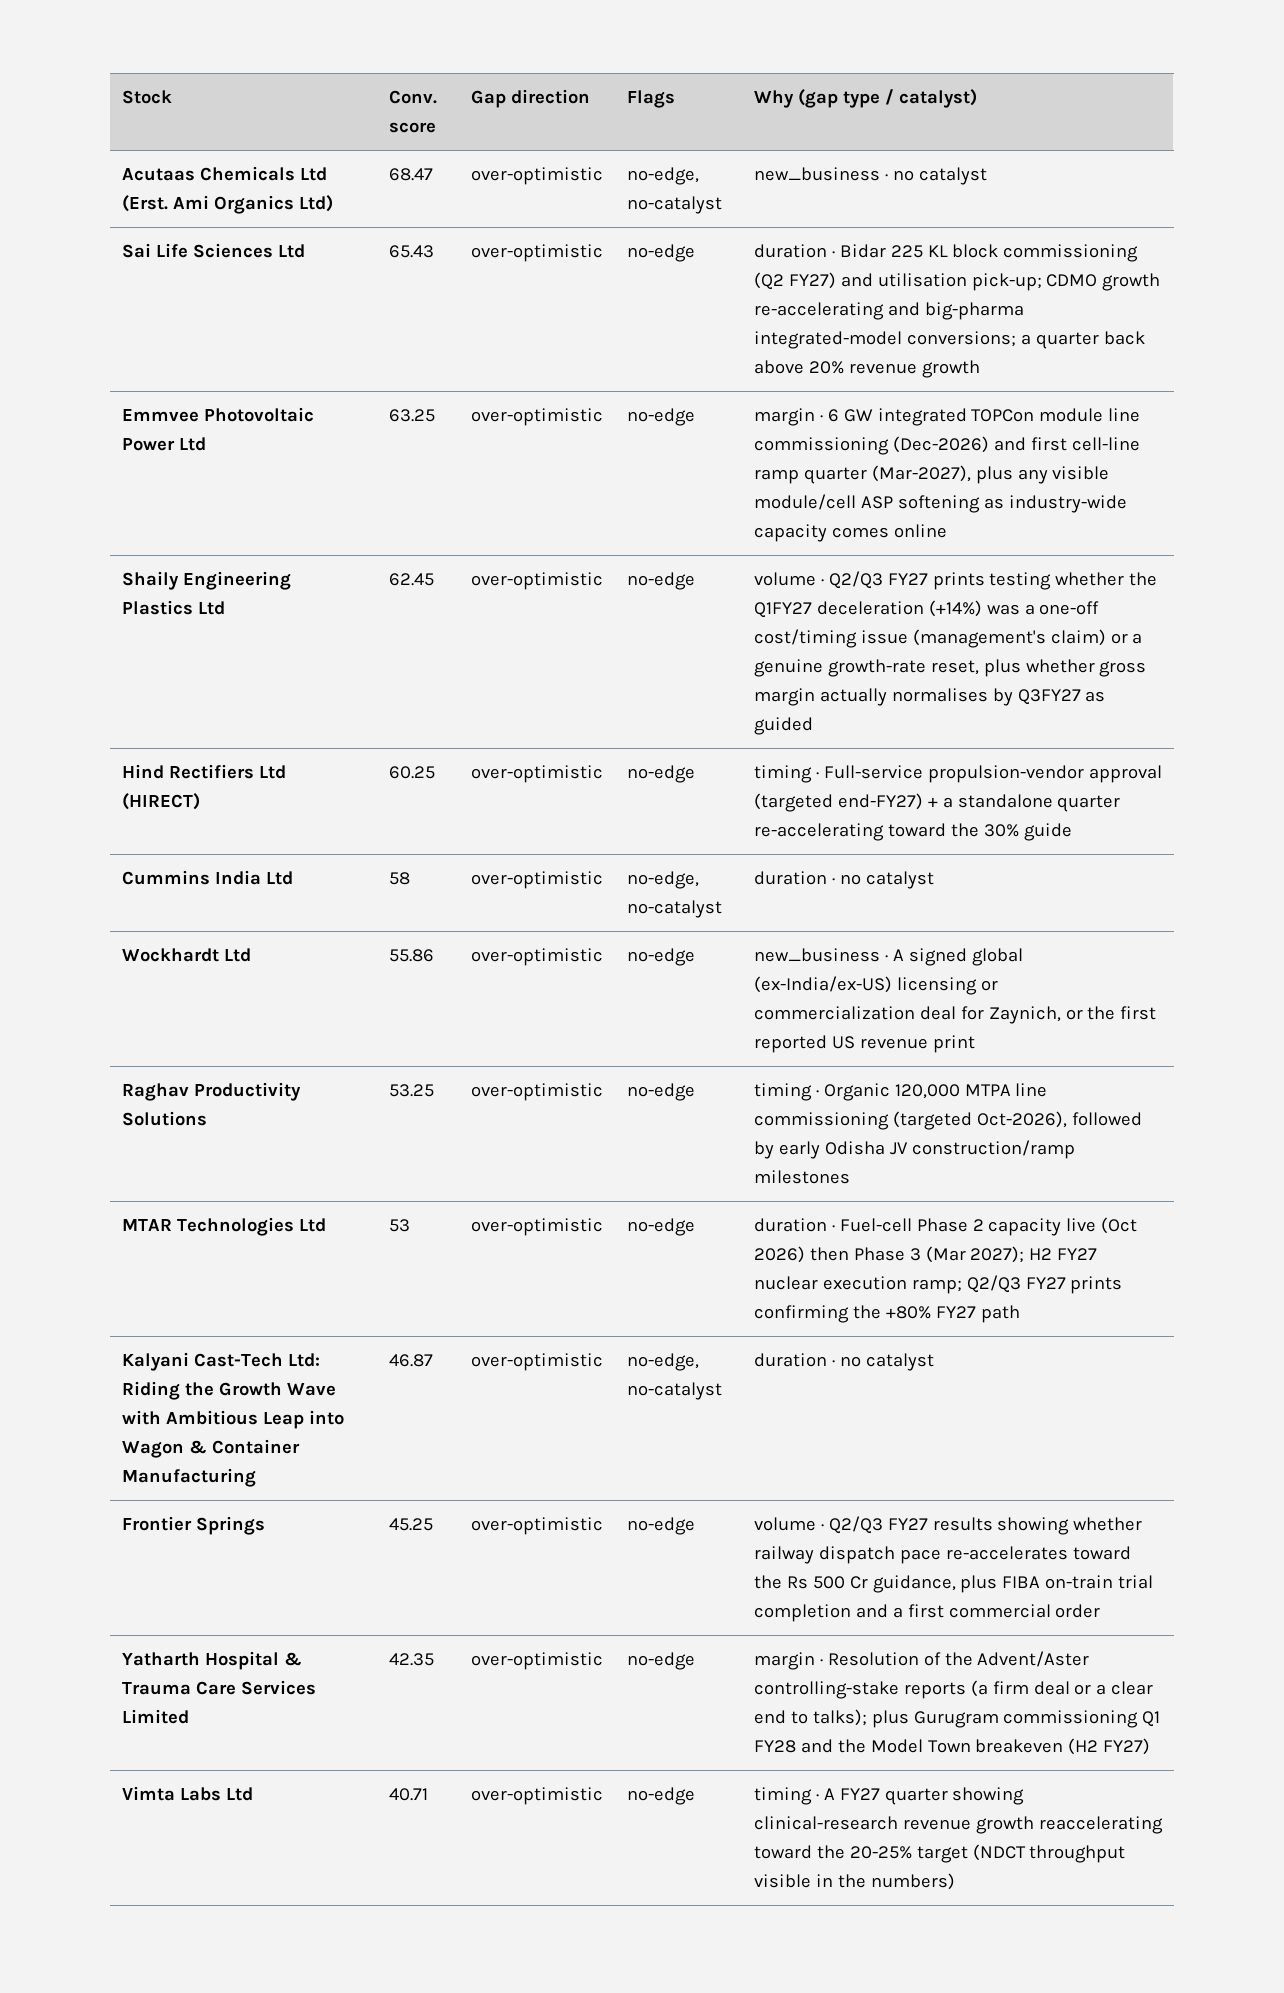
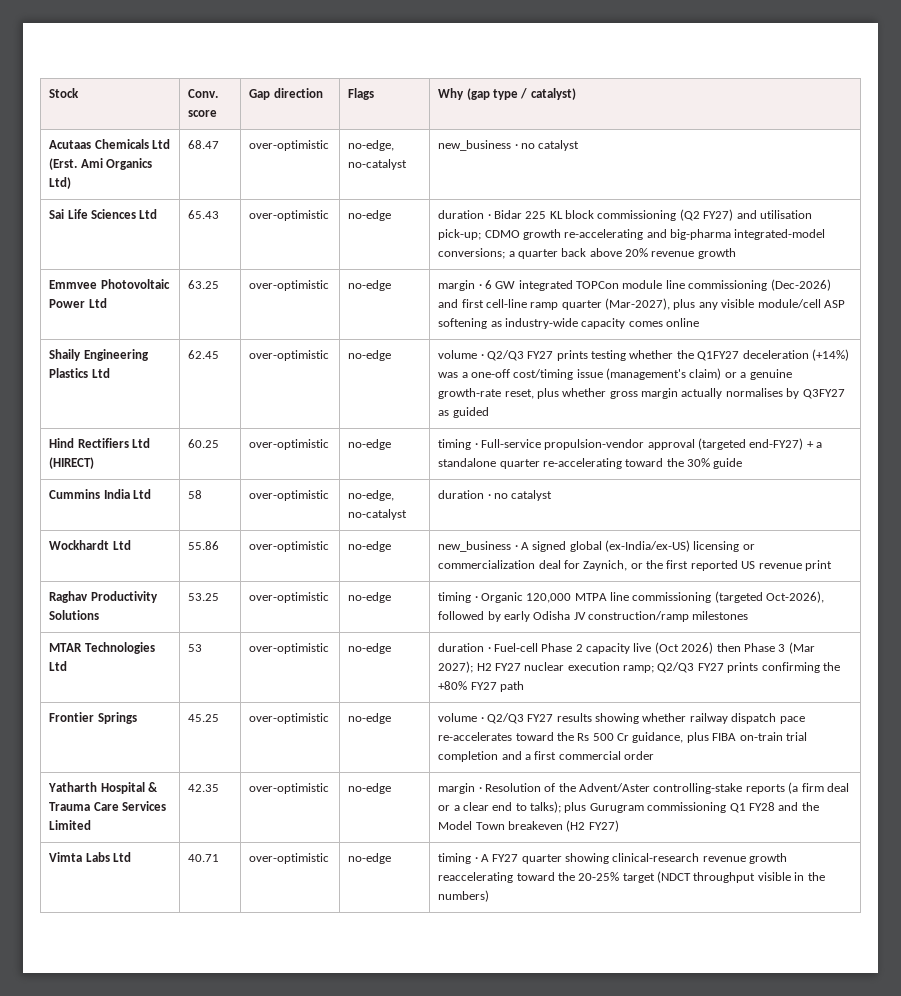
- Kalyani Cast-Tech Ltd: Riding the Growth Wave with Ambitious Leap into Wagon & Container Manufacturing | 46.87 | over-optimistic | no-edge, no-catalyst | duration · no catalyst

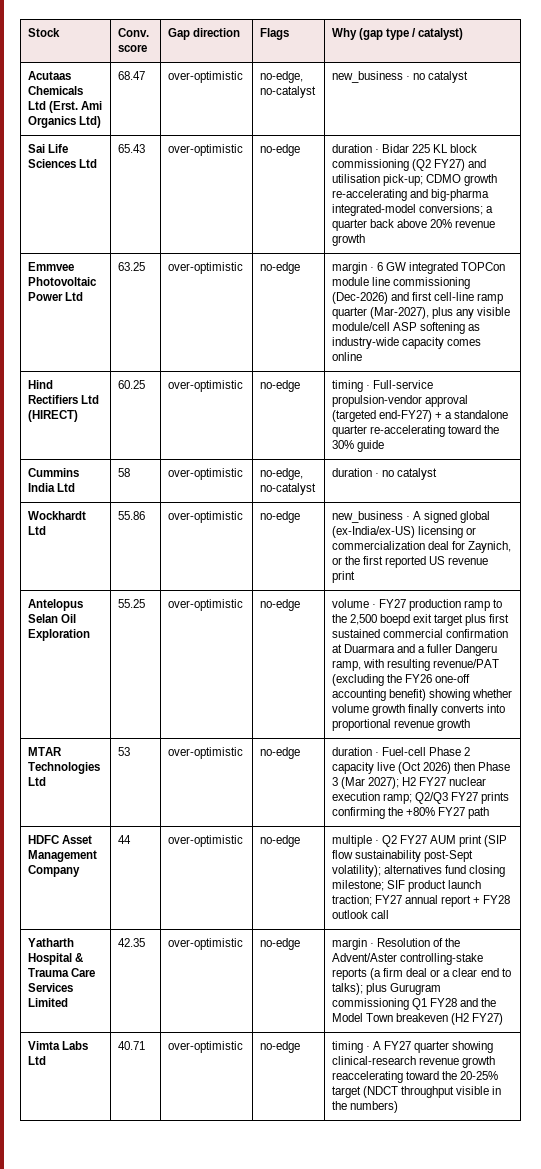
- Shaily Engineering Plastics Ltd | 62.45 | over-optimistic | no-edge | volume · Q2/Q3 FY27 prints testing whether the Q1FY27 deceleration (+14%) was a one-off cost/timing issue (management's claim) or a genuine growth-rate reset, plus whether gross margin actually normalises by Q3FY27 as guided
- Raghav Productivity Solutions | 53.25 | over-optimistic | no-edge | timing · Organic 120,000 MTPA line commissioning (targeted Oct-2026), followed by early Odisha JV construction/ramp milestones
+ Antelopus Selan Oil Exploration | 55.25 | over-optimistic | no-edge | volume · FY27 production ramp to the 2,500 boepd exit target plus first sustained commercial confirmation at Duarmara and a fuller Dangeru ramp, with resulting revenue/PAT (excluding the FY26 one-off accounting benefit) showing whether volume growth finally converts into proportional revenue growth
- Frontier Springs | 45.25 | over-optimistic | no-edge | volume · Q2/Q3 FY27 results showing whether railway dispatch pace re-accelerates toward the Rs 500 Cr guidance, plus FIBA on-train trial completion and a first commercial order
+ HDFC Asset Management Company | 44 | over-optimistic | no-edge | multiple · Q2 FY27 AUM print (SIP flow sustainability post-Sept volatility); alternatives fund closing milestone; SIF product launch traction; FY27 annual report + FY28 outlook call

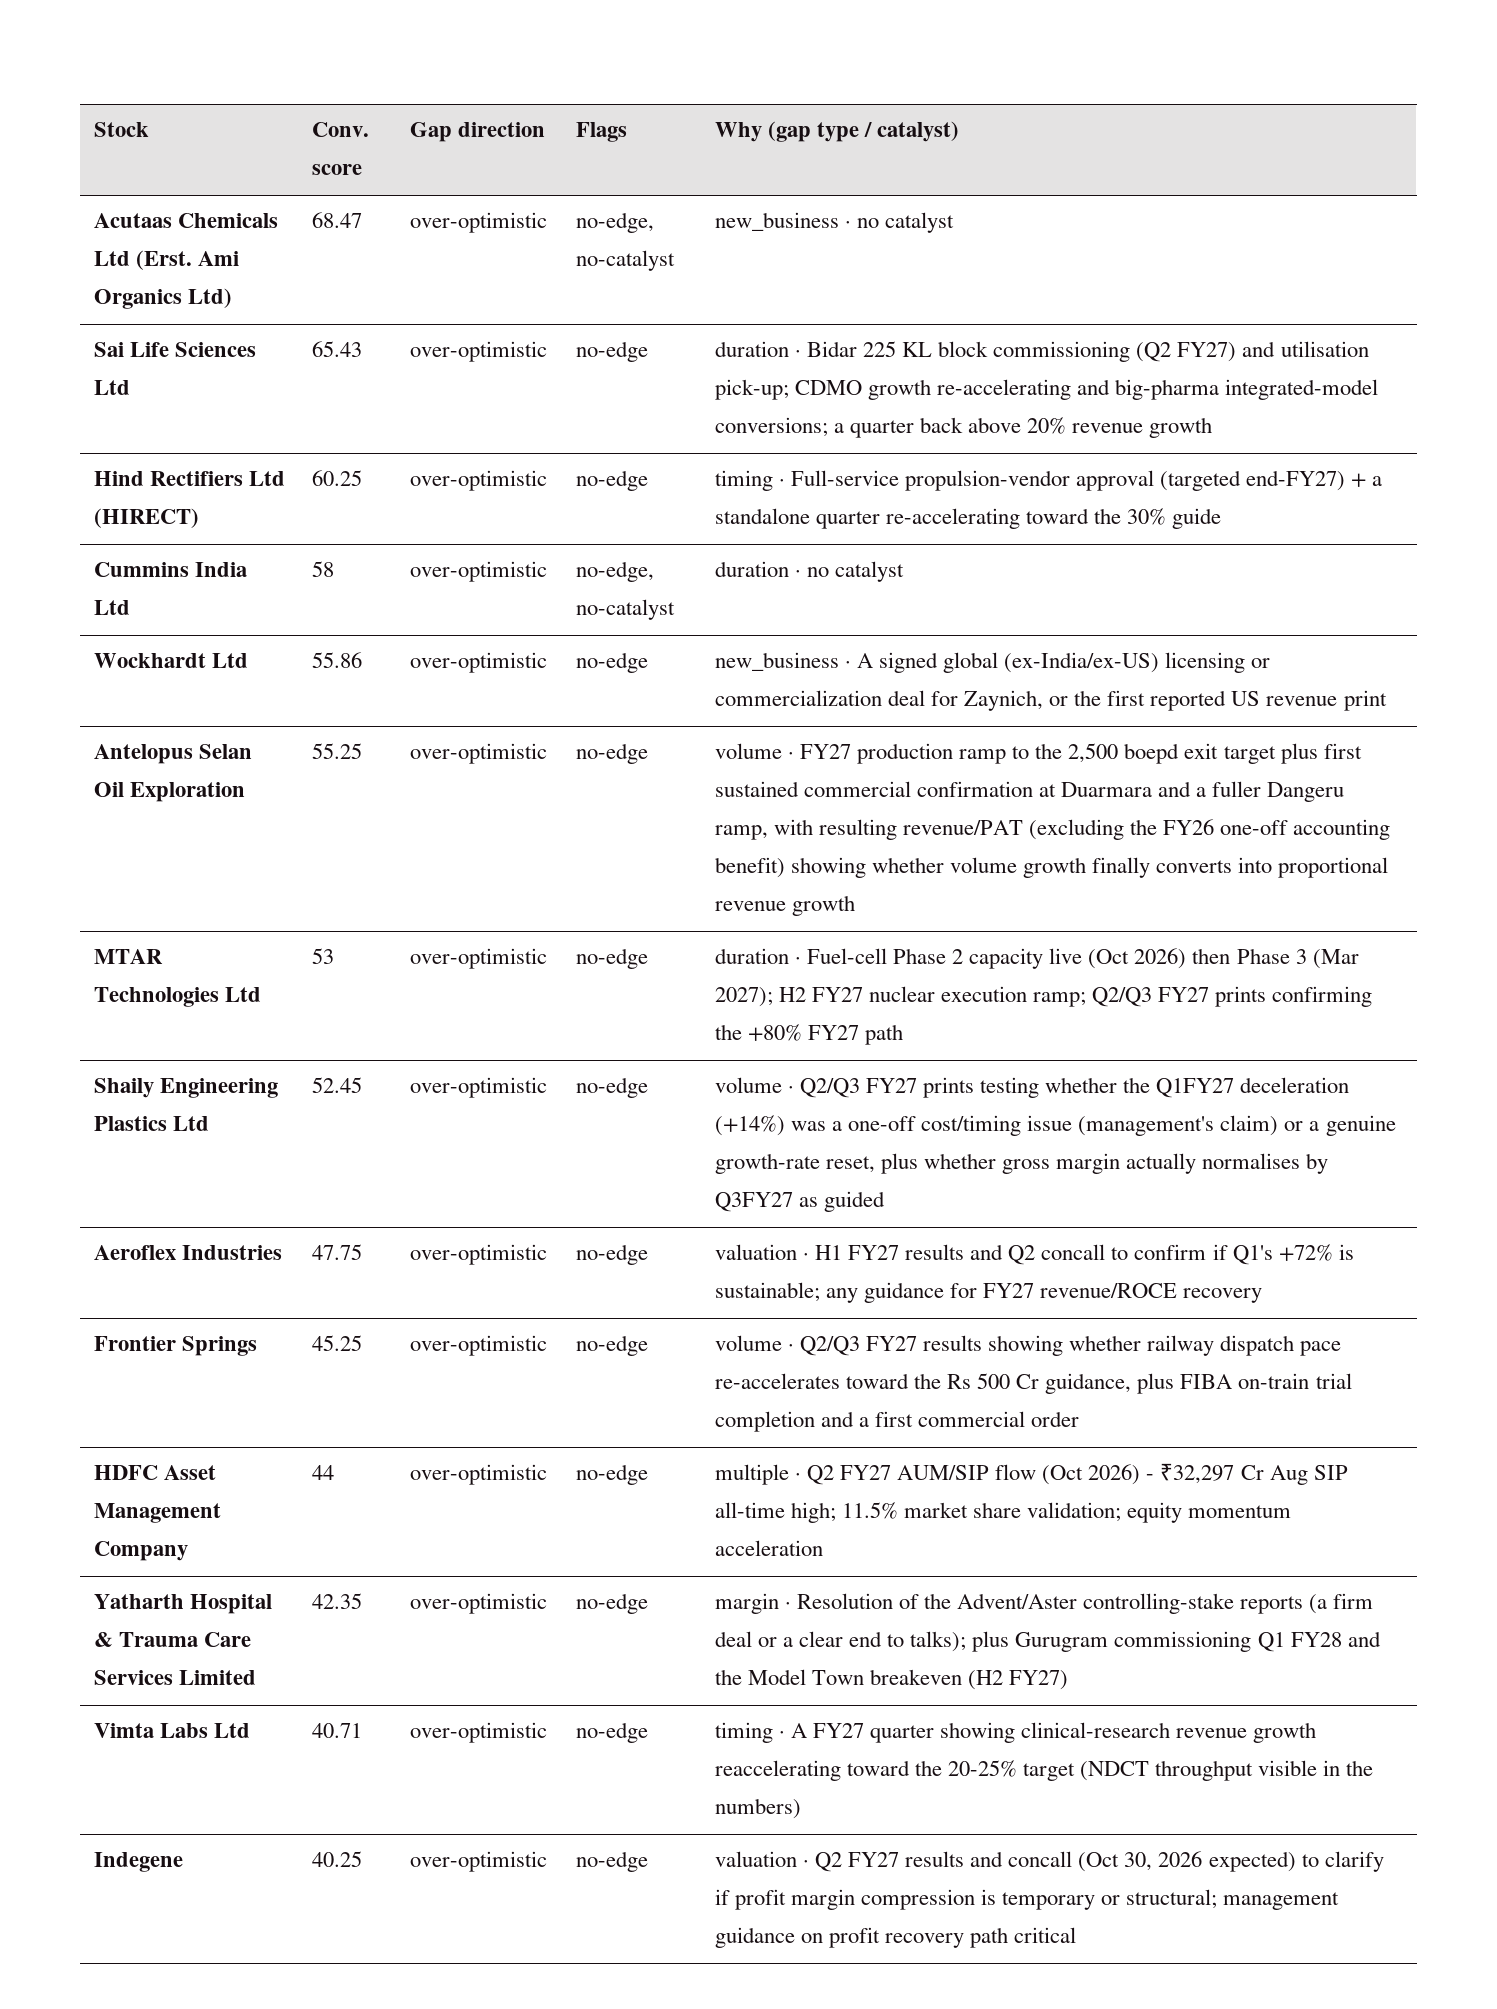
- Emmvee Photovoltaic Power Ltd | 63.25 | over-optimistic | no-edge | margin · 6 GW integrated TOPCon module line commissioning (Dec-2026) and first cell-line ramp quarter (Mar-2027), plus any visible module/cell ASP softening as industry-wide capacity comes online
+ Shaily Engineering Plastics Ltd | 52.45 | over-optimistic | no-edge | volume · Q2/Q3 FY27 prints testing whether the Q1FY27 deceleration (+14%) was a one-off cost/timing issue (management's claim) or a genuine growth-rate reset, plus whether gross margin actually normalises by Q3FY27 as guided
+ Aeroflex Industries | 47.75 | over-optimistic | no-edge | valuation · H1 FY27 results and Q2 concall to confirm if Q1's +72% is sustainable; any guidance for FY27 revenue/ROCE recovery
+ Frontier Springs | 45.25 | over-optimistic | no-edge | volume · Q2/Q3 FY27 results showing whether railway dispatch pace re-accelerates toward the Rs 500 Cr guidance, plus FIBA on-train trial completion and a first commercial order
- HDFC Asset Management Company | 44 | over-optimistic | no-edge | multiple · Q2 FY27 AUM print (SIP flow sustainability post-Sept volatility); alternatives fund closing milestone; SIF product launch traction; FY27 annual report + FY28 outlook call
+ HDFC Asset Management Company | 44 | over-optimistic | no-edge | multiple · Q2 FY27 AUM/SIP flow (Oct 2026) - ₹32,297 Cr Aug SIP all-time high; 11.5% market share validation; equity momentum acceleration
+ Indegene | 40.25 | over-optimistic | no-edge | valuation · Q2 FY27 results and concall (Oct 30, 2026 expected) to clarify if profit margin compression is temporary or structural; management guidance on profit recovery path critical

